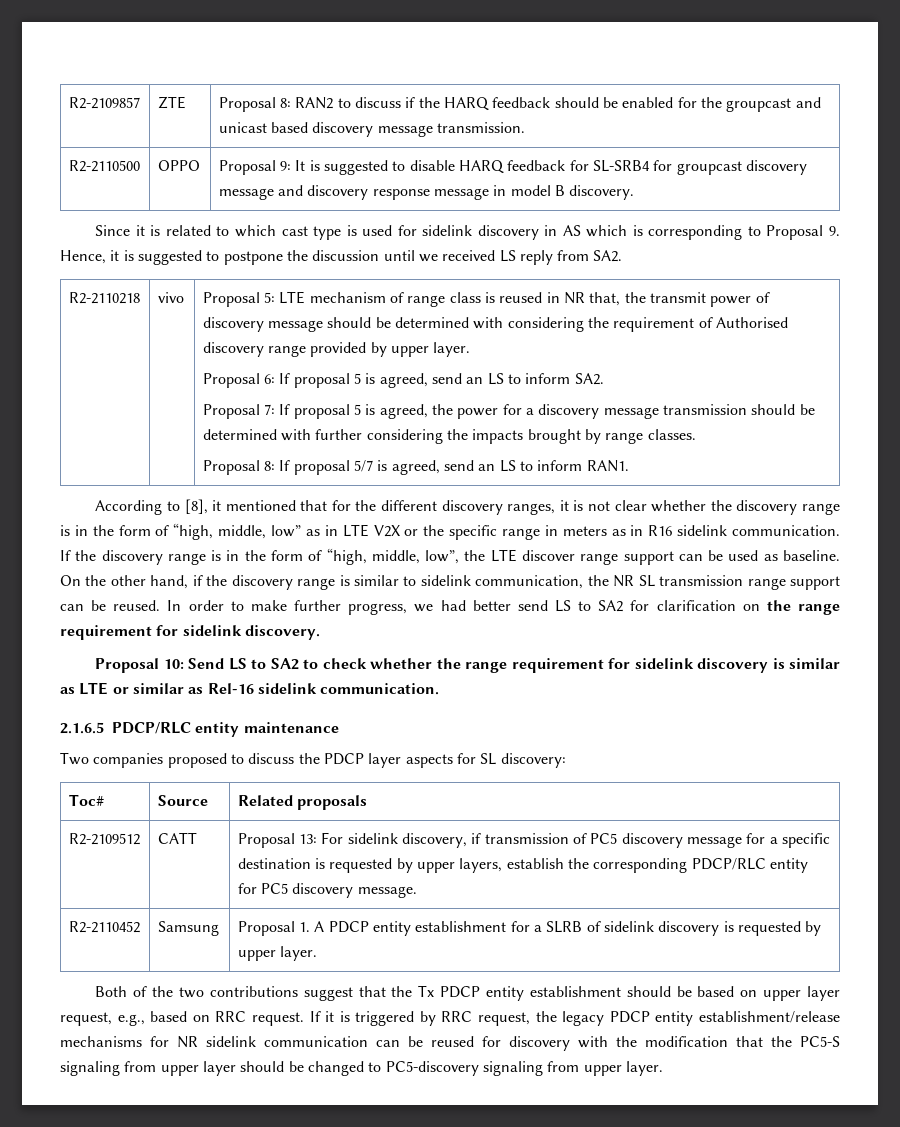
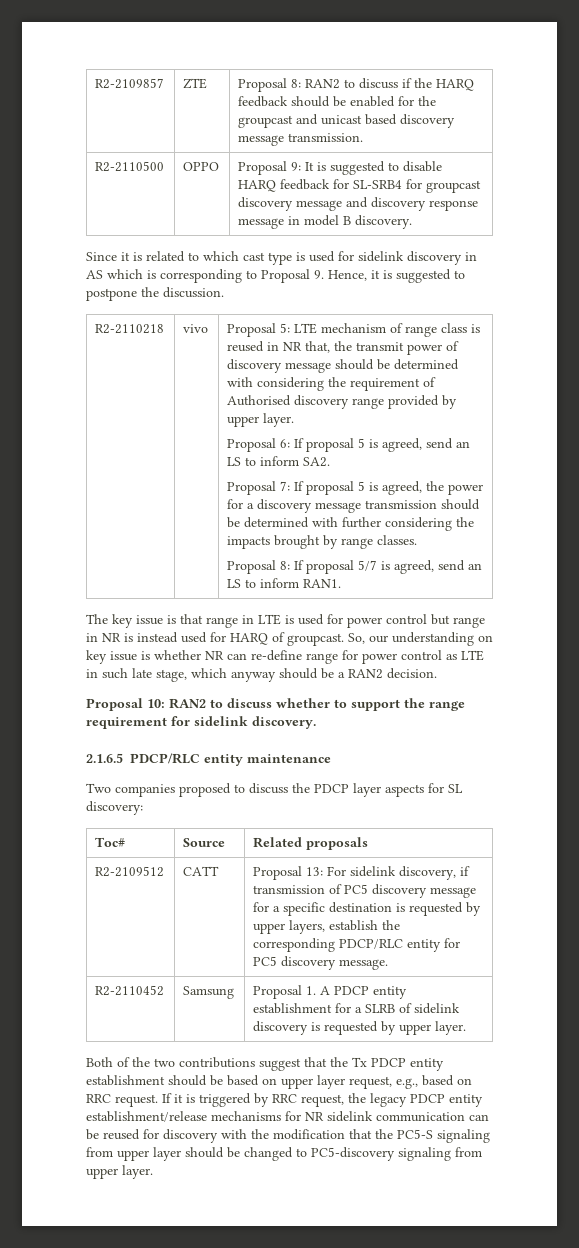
- Since it is related to which cast type is used for sidelink discovery in AS which is corresponding to Proposal 9. Hence, it is suggested to postpone the discussion until we received LS reply from SA2.
+ Since it is related to which cast type is used for sidelink discovery in AS which is corresponding to Proposal 9. Hence, it is suggested to postpone the discussion.
- According to [8], it mentioned that for the different discovery ranges, it is not clear whether the discovery range is in the form of “high, middle, low” as in LTE V2X or the specific range in meters as in R16 sidelink communication. If the discovery range is in the form of “high, middle, low”, the LTE discover range support can be used as baseline. On the other hand, if the discovery range is similar to sidelink communication, the NR SL transmission range support can be reused. In order to make further progress, we had better send LS to SA2 for clarification on the range requirement for sidelink discovery.
+ The key issue is that range in LTE is used for power control but range in NR is instead used for HARQ of groupcast. So, our understanding on key issue is whether NR can re-define range for power control as LTE in such late stage, which anyway should be a RAN2 decision.
+ Proposal 10: RAN2 to discuss whether to support the range requirement for sidelink discovery.
- Proposal 10: Send LS to SA2 to check whether the range requirement for sidelink discovery is similar as LTE or similar as Rel-16 sidelink communication.

